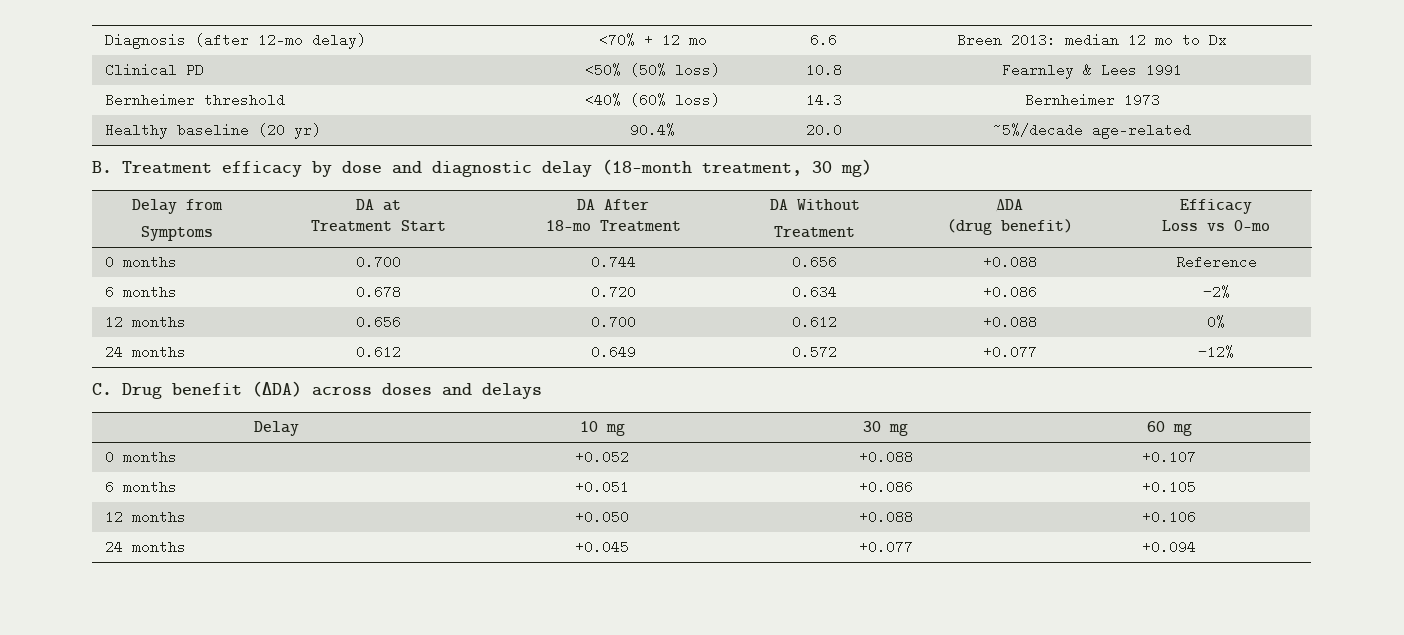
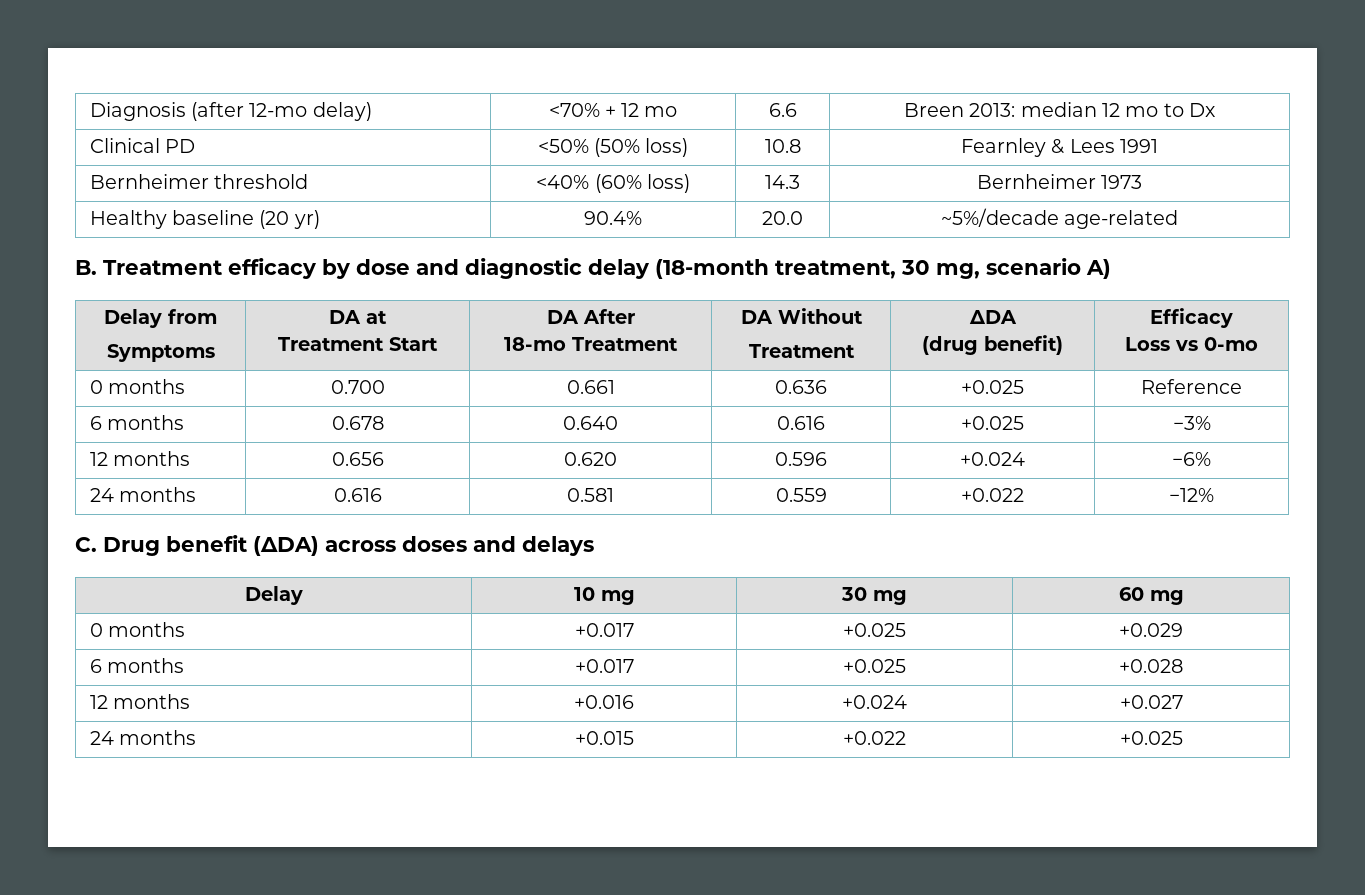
- B. Treatment efficacy by dose and diagnostic delay (18-month treatment, 30 mg)
+ B. Treatment efficacy by dose and diagnostic delay (18-month treatment, 30 mg, scenario A)
- 0 months | 0.700 | 0.744 | 0.656 | +0.088 | Reference
+ 0 months | 0.700 | 0.661 | 0.636 | +0.025 | Reference
- 6 months | 0.678 | 0.720 | 0.634 | +0.086 | −2%
+ 6 months | 0.678 | 0.640 | 0.616 | +0.025 | −3%
- 12 months | 0.656 | 0.700 | 0.612 | +0.088 | 0%
- 24 months | 0.612 | 0.649 | 0.572 | +0.077 | −12%
+ 12 months | 0.656 | 0.620 | 0.596 | +0.024 | −6%
+ 24 months | 0.616 | 0.581 | 0.559 | +0.022 | −12%
- 0 months | +0.052 | +0.088 | +0.107
- 6 months | +0.051 | +0.086 | +0.105
- 12 months | +0.050 | +0.088 | +0.106
- 24 months | +0.045 | +0.077 | +0.094
+ 0 months | +0.017 | +0.025 | +0.029
+ 6 months | +0.017 | +0.025 | +0.028
+ 12 months | +0.016 | +0.024 | +0.027
+ 24 months | +0.015 | +0.022 | +0.025

